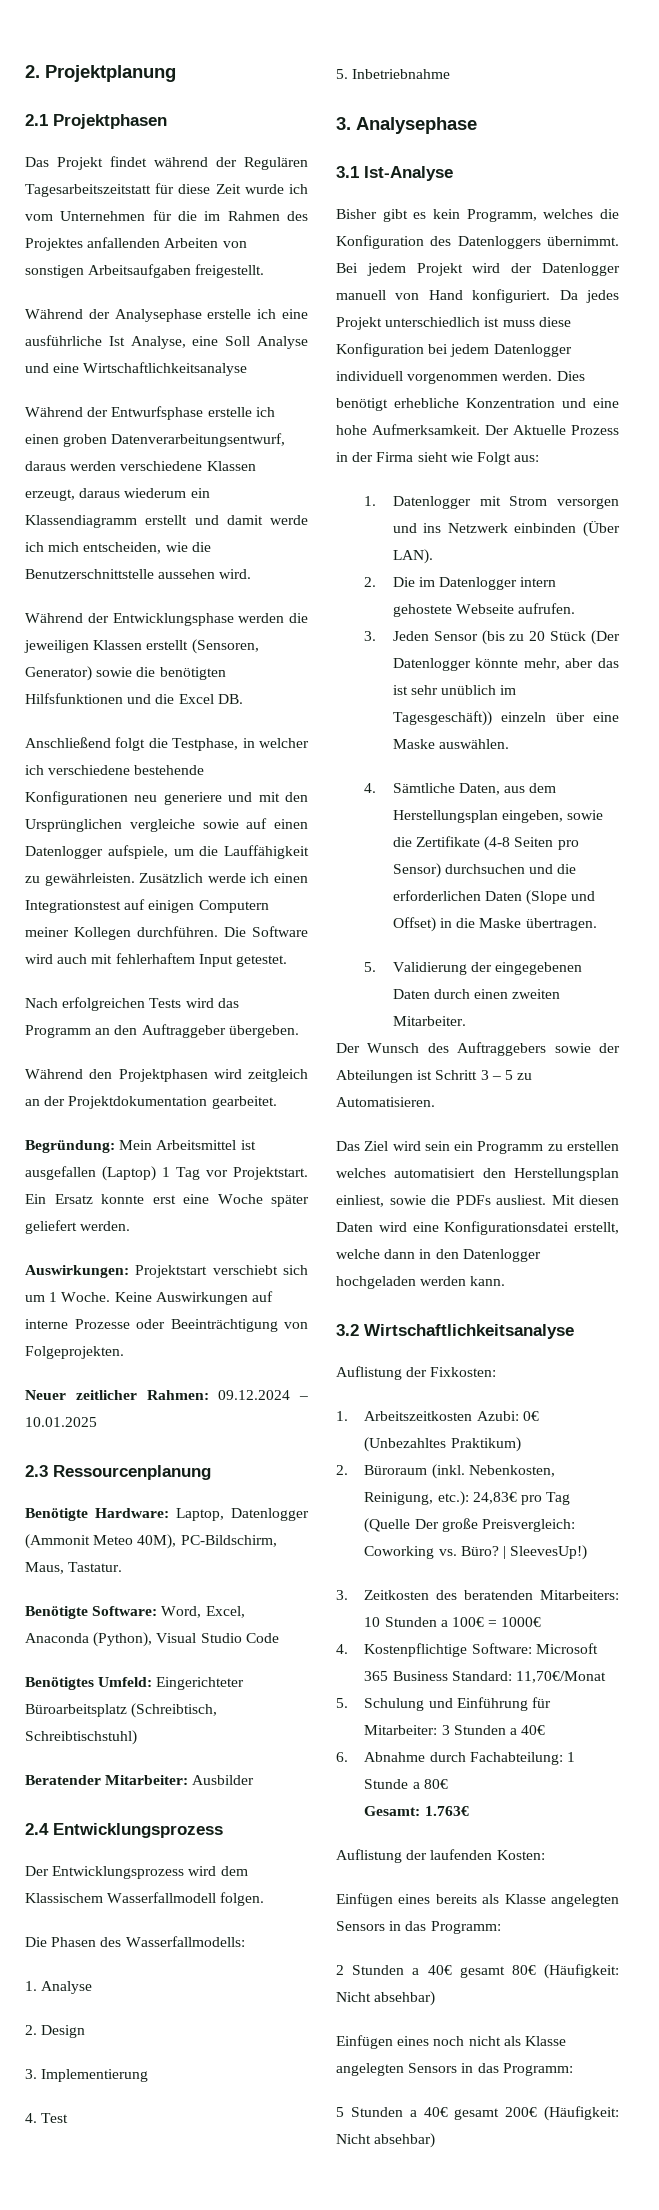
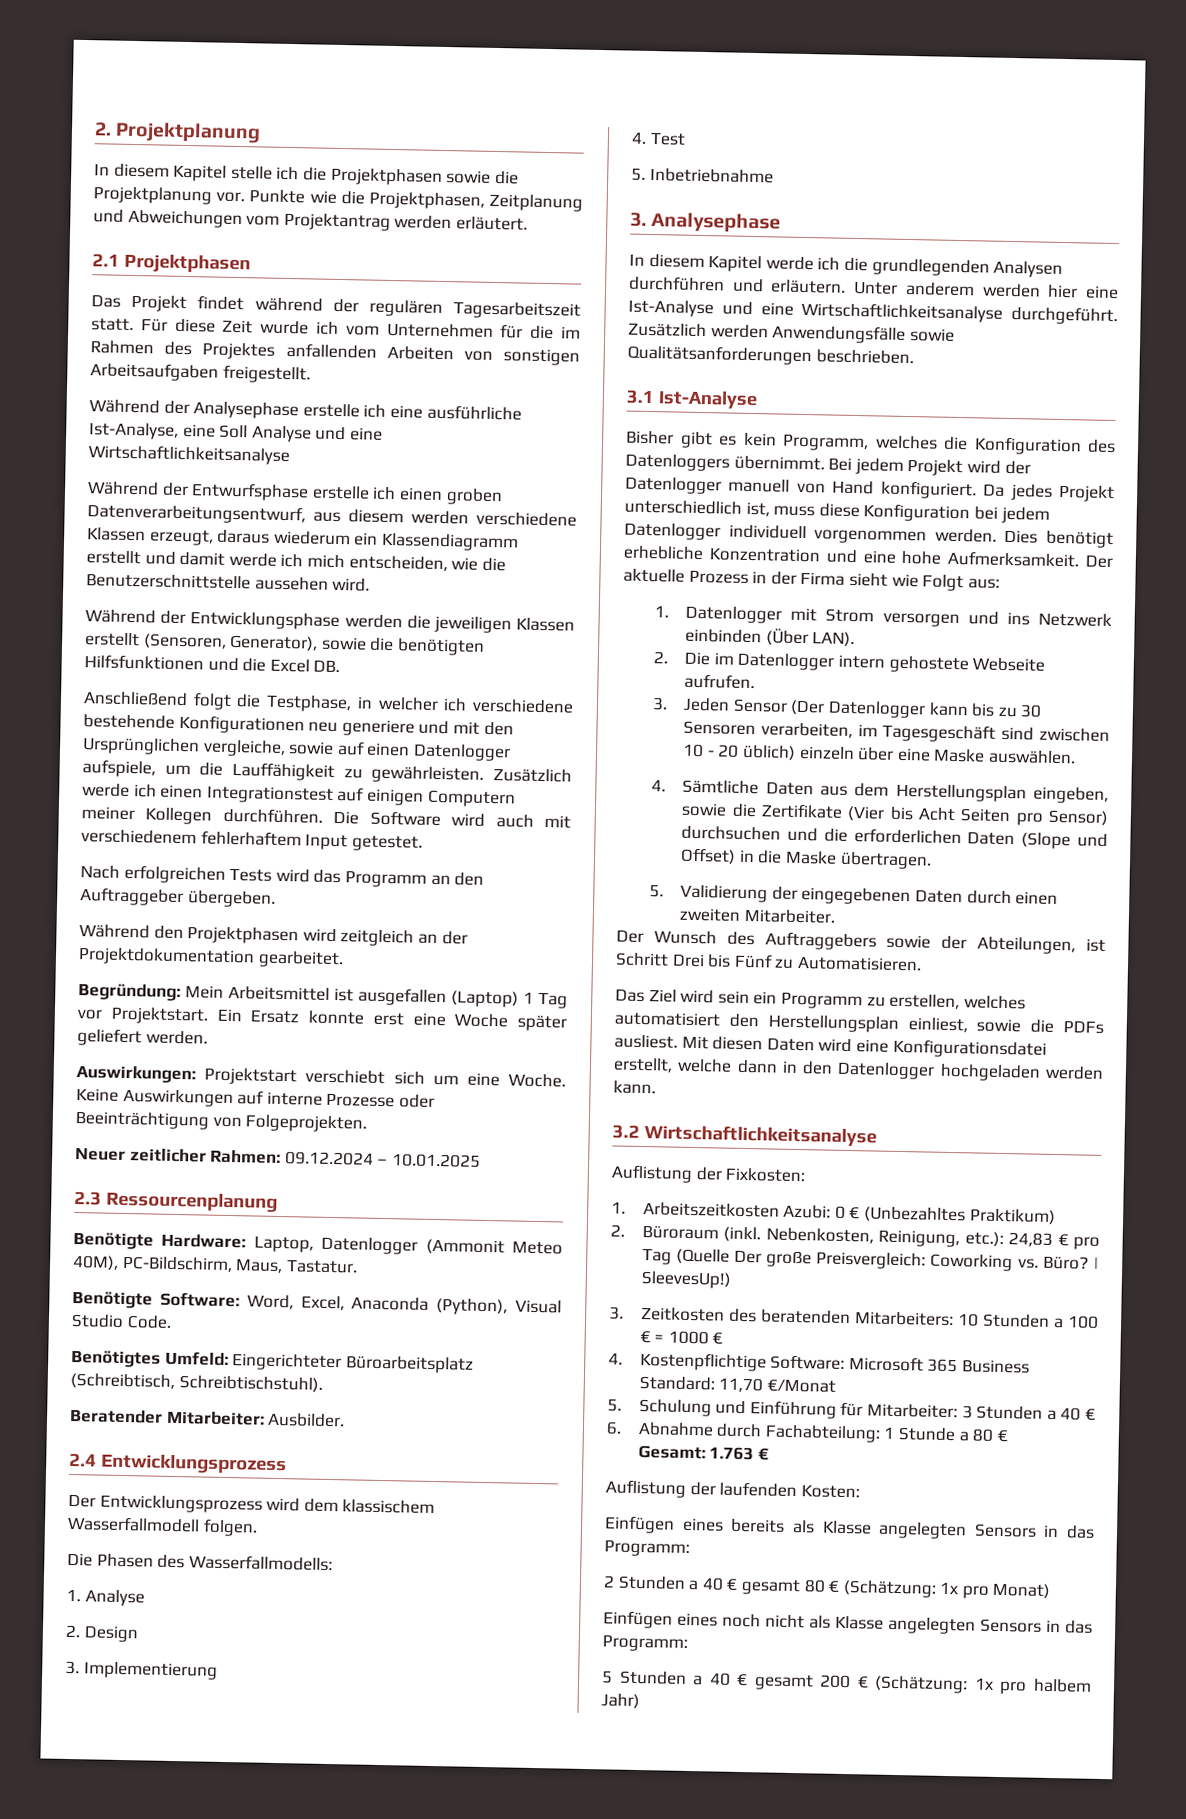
+ In diesem Kapitel stelle ich die Projektphasen sowie die Projektplanung vor. Punkte wie die Projektphasen, Zeitplanung und Abweichungen vom Projektantrag werden erläutert.
- Das Projekt findet während der Regulären Tagesarbeitszeitstatt für diese Zeit wurde ich vom Unternehmen für die im Rahmen des Projektes anfallenden Arbeiten von sonstigen Arbeitsaufgaben freigestellt.
+ Das Projekt findet während der regulären Tagesarbeitszeit statt. Für diese Zeit wurde ich vom Unternehmen für die im Rahmen des Projektes anfallenden Arbeiten von sonstigen Arbeitsaufgaben freigestellt.
- Während der Analysephase erstelle ich eine ausführliche Ist Analyse, eine Soll Analyse und eine Wirtschaftlichkeitsanalyse
+ Während der Analysephase erstelle ich eine ausführliche Ist-Analyse, eine Soll Analyse und eine Wirtschaftlichkeitsanalyse
- Während der Entwurfsphase erstelle ich einen groben Datenverarbeitungsentwurf, daraus werden verschiedene Klassen erzeugt, daraus wiederum ein Klassendiagramm erstellt und damit werde ich mich entscheiden, wie die Benutzerschnittstelle aussehen wird.
+ Während der Entwurfsphase erstelle ich einen groben Datenverarbeitungsentwurf, aus diesem werden verschiedene Klassen erzeugt, daraus wiederum ein Klassendiagramm erstellt und damit werde ich mich entscheiden, wie die Benutzerschnittstelle aussehen wird.
- Während der Entwicklungsphase werden die jeweiligen Klassen erstellt (Sensoren, Generator) sowie die benötigten Hilfsfunktionen und die Excel DB.
+ Während der Entwicklungsphase werden die jeweiligen Klassen erstellt (Sensoren, Generator), sowie die benötigten Hilfsfunktionen und die Excel DB.
- Anschließend folgt die Testphase, in welcher ich verschiedene bestehende Konfigurationen neu generiere und mit den Ursprünglichen vergleiche sowie auf einen Datenlogger aufspiele, um die Lauffähigkeit zu gewährleisten.
+ Anschließend folgt die Testphase, in welcher ich verschiedene bestehende Konfigurationen neu generiere und mit den Ursprünglichen vergleiche, sowie auf einen Datenlogger aufspiele, um die Lauffähigkeit zu gewährleisten.
- Die Software wird auch mit fehlerhaftem Input getestet.
+ Die Software wird auch mit verschiedenem fehlerhaftem Input getestet.
- Auswirkungen: Projektstart verschiebt sich um 1 Woche.
+ Auswirkungen: Projektstart verschiebt sich um eine Woche.
- Benötigte Software: Word, Excel, Anaconda (Python), Visual Studio Code
+ Benötigte Software: Word, Excel, Anaconda (Python), Visual Studio Code.
- Benötigtes Umfeld: Eingerichteter Büroarbeitsplatz (Schreibtisch, Schreibtischstuhl)
+ Benötigtes Umfeld: Eingerichteter Büroarbeitsplatz (Schreibtisch, Schreibtischstuhl).
- Beratender Mitarbeiter: Ausbilder
+ Beratender Mitarbeiter: Ausbilder.
- Der Entwicklungsprozess wird dem Klassischem Wasserfallmodell folgen.
+ Der Entwicklungsprozess wird dem klassischem Wasserfallmodell folgen.
+ In diesem Kapitel werde ich die grundlegenden Analysen durchführen und erläutern. Unter anderem werden hier eine Ist-Analyse und eine Wirtschaftlichkeitsanalyse durchgeführt. Zusätzlich werden Anwendungsfälle sowie Qualitätsanforderungen beschrieben.
- Da jedes Projekt unterschiedlich ist muss diese Konfiguration bei jedem Datenlogger individuell vorgenommen werden.
+ Da jedes Projekt unterschiedlich ist, muss diese Konfiguration bei jedem Datenlogger individuell vorgenommen werden.
- Der Aktuelle Prozess in der Firma sieht wie Folgt aus:
+ Der aktuelle Prozess in der Firma sieht wie Folgt aus:
- 3. Jeden Sensor (bis zu 20 Stück (Der Datenlogger könnte mehr, aber das ist sehr unüblich im Tagesgeschäft)) einzeln über eine Maske auswählen.
+ 3. Jeden Sensor (Der Datenlogger kann bis zu 30 Sensoren verarbeiten, im Tagesgeschäft sind zwischen 10 - 20 üblich) einzeln über eine Maske auswählen.
- 4. Sämtliche Daten, aus dem Herstellungsplan eingeben, sowie die Zertifikate (4-8 Seiten pro Sensor) durchsuchen und die erforderlichen Daten (Slope und Offset) in die Maske übertragen.
+ 4. Sämtliche Daten aus dem Herstellungsplan eingeben, sowie die Zertifikate (Vier bis Acht Seiten pro Sensor) durchsuchen und die erforderlichen Daten (Slope und Offset) in die Maske übertragen.
- Der Wunsch des Auftraggebers sowie der Abteilungen ist Schritt 3 – 5 zu Automatisieren.
+ Der Wunsch des Auftraggebers sowie der Abteilungen, ist Schritt Drei bis Fünf zu Automatisieren.
- Das Ziel wird sein ein Programm zu erstellen welches automatisiert den Herstellungsplan einliest, sowie die PDFs ausliest.
+ Das Ziel wird sein ein Programm zu erstellen, welches automatisiert den Herstellungsplan einliest, sowie die PDFs ausliest.
- 1. Arbeitszeitkosten Azubi: 0€ (Unbezahltes Praktikum)
+ 1. Arbeitszeitkosten Azubi: 0 € (Unbezahltes Praktikum)
- Nebenkosten, Reinigung, etc.): 24,83€ pro Tag (Quelle Der große Preisvergleich: Coworking vs. Büro?
+ Nebenkosten, Reinigung, etc.): 24,83 € pro Tag (Quelle Der große Preisvergleich: Coworking vs. Büro?
- 3. Zeitkosten des beratenden Mitarbeiters: 10 Stunden a 100€ = 1000€
+ 3. Zeitkosten des beratenden Mitarbeiters: 10 Stunden a 100 € = 1000 €
- 4. Kostenpflichtige Software: Microsoft 365 Business Standard: 11,70€/Monat
+ 4. Kostenpflichtige Software: Microsoft 365 Business Standard: 11,70 €/Monat
- 5. Schulung und Einführung für Mitarbeiter: 3 Stunden a 40€
+ 5. Schulung und Einführung für Mitarbeiter: 3 Stunden a 40 €
- 6. Abnahme durch Fachabteilung: 1 Stunde a 80€
+ 6. Abnahme durch Fachabteilung: 1 Stunde a 80 €
- Gesamt: 1.763€
+ Gesamt: 1.763 €
- 2 Stunden a 40€ gesamt 80€ (Häufigkeit: Nicht absehbar)
+ 2 Stunden a 40 € gesamt 80 € (Schätzung: 1x pro Monat)
- 5 Stunden a 40€ gesamt 200€ (Häufigkeit: Nicht absehbar)
+ 5 Stunden a 40 € gesamt 200 € (Schätzung: 1x pro halbem Jahr)

